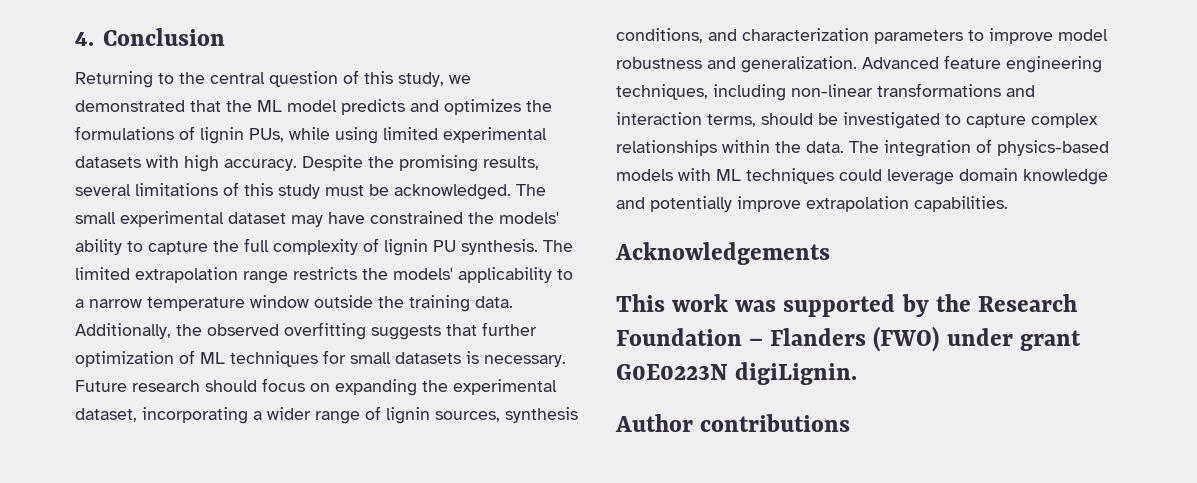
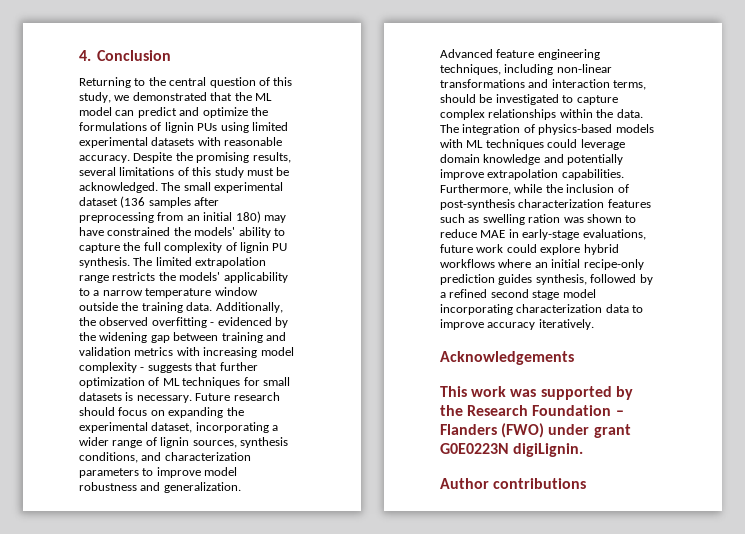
- Returning to the central question of this study, we demonstrated that the ML model predicts and optimizes the formulations of lignin PUs, while using limited experimental datasets with high accuracy.
+ Returning to the central question of this study, we demonstrated that the ML model can predict and optimize the formulations of lignin PUs using limited experimental datasets with reasonable accuracy.
- The small experimental dataset may have constrained the models' ability to capture the full complexity of lignin PU synthesis.
+ The small experimental dataset (136 samples after preprocessing from an initial 180) may have constrained the models' ability to capture the full complexity of lignin PU synthesis.
- Additionally, the observed overfitting suggests that further optimization of ML techniques for small datasets is necessary.
+ Additionally, the observed overfitting - evidenced by the widening gap between training and validation metrics with increasing model complexity - suggests that further optimization of ML techniques for small datasets is necessary.
+ Furthermore, while the inclusion of post-synthesis characterization features such as swelling ration was shown to reduce MAE in early-stage evaluations, future work could explore hybrid workflows where an initial recipe-only prediction guides synthesis, followed by a refined second stage model incorporating characterization data to improve accuracy iteratively.

